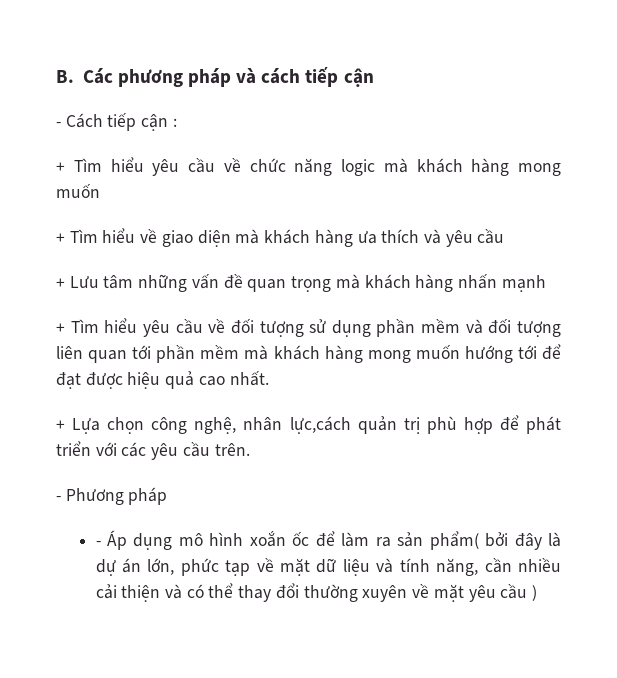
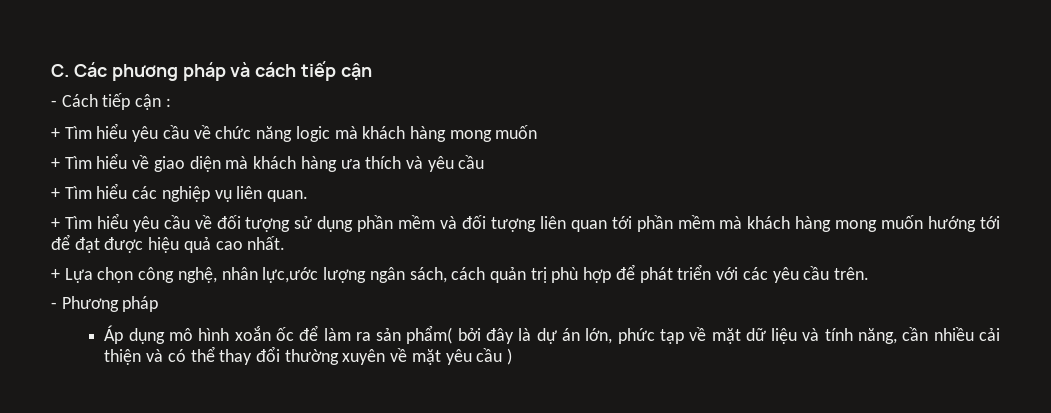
- B. Các phương pháp và cách tiếp cận
+ C. Các phương pháp và cách tiếp cận
- + Lưu tâm những vấn đề quan trọng mà khách hàng nhấn mạnh
+ + Tìm hiểu các nghiệp vụ liên quan.
- + Lựa chọn công nghệ, nhân lực,cách quản trị phù hợp để phát triển với các yêu cầu trên.
+ + Lựa chọn công nghệ, nhân lực,ước lượng ngân sách, cách quản trị phù hợp để phát triển với các yêu cầu trên.
- - Áp dụng mô hình xoắn ốc để làm ra sản phẩm( bởi đây là dự án lớn, phức tạp về mặt dữ liệu và tính năng, cần nhiều cải thiện và có thể thay đổi thường xuyên về mặt yêu cầu )
+ Áp dụng mô hình xoắn ốc để làm ra sản phẩm( bởi đây là dự án lớn, phức tạp về mặt dữ liệu và tính năng, cần nhiều cải thiện và có thể thay đổi thường xuyên về mặt yêu cầu )

